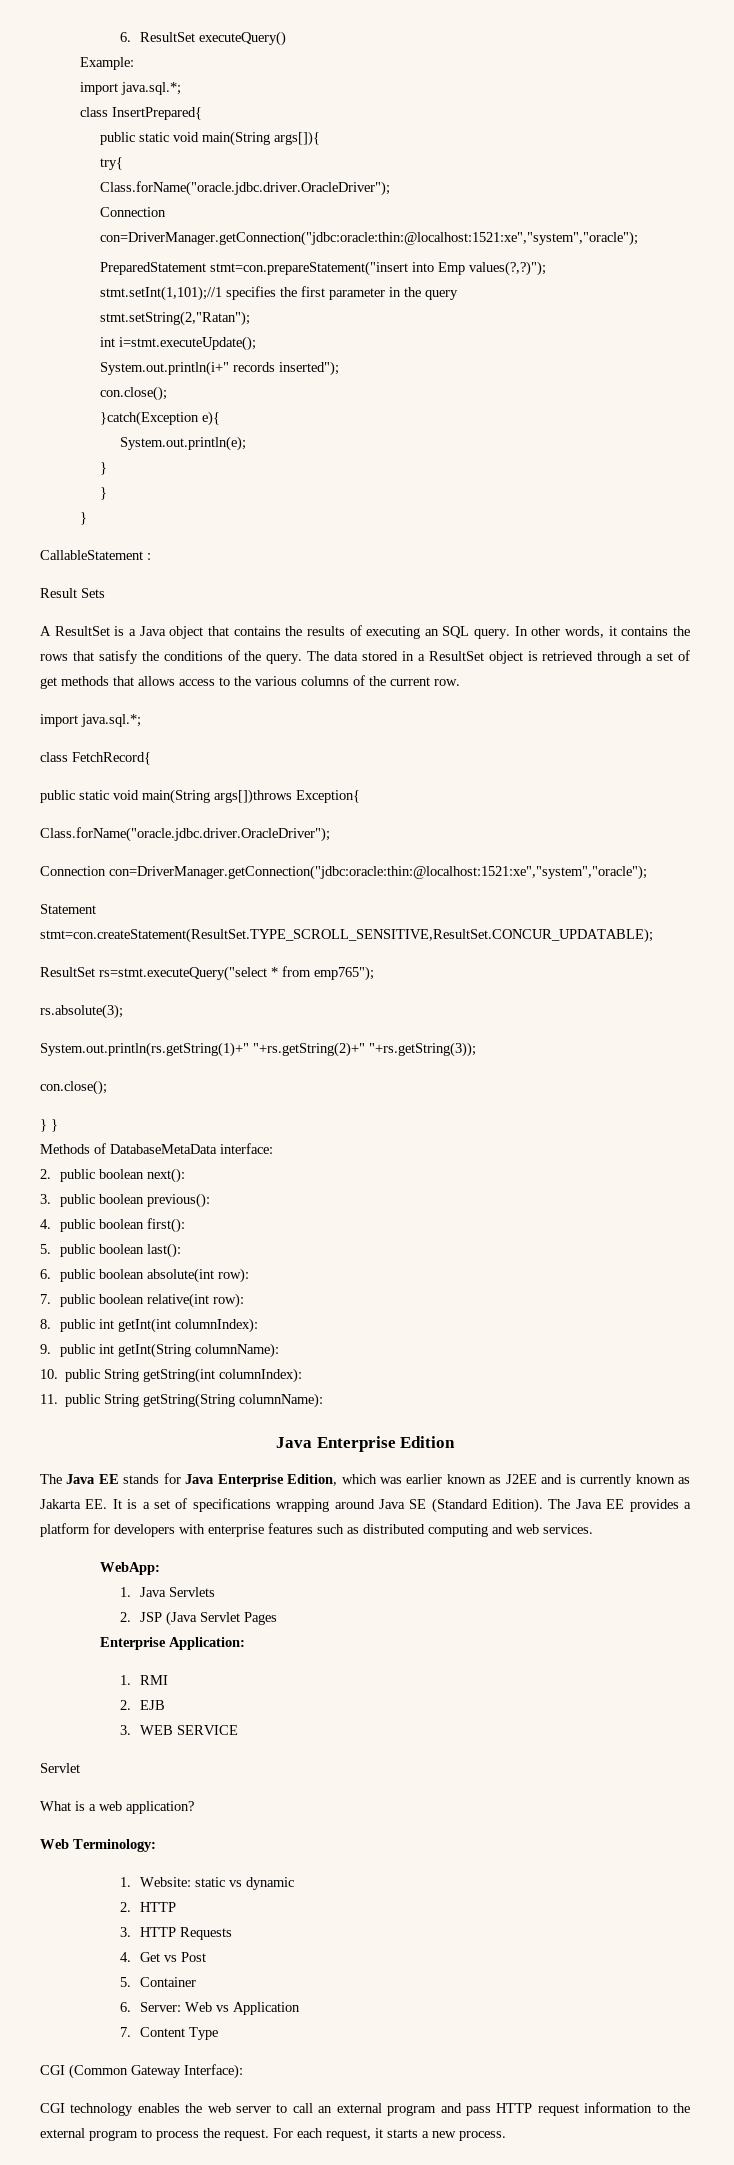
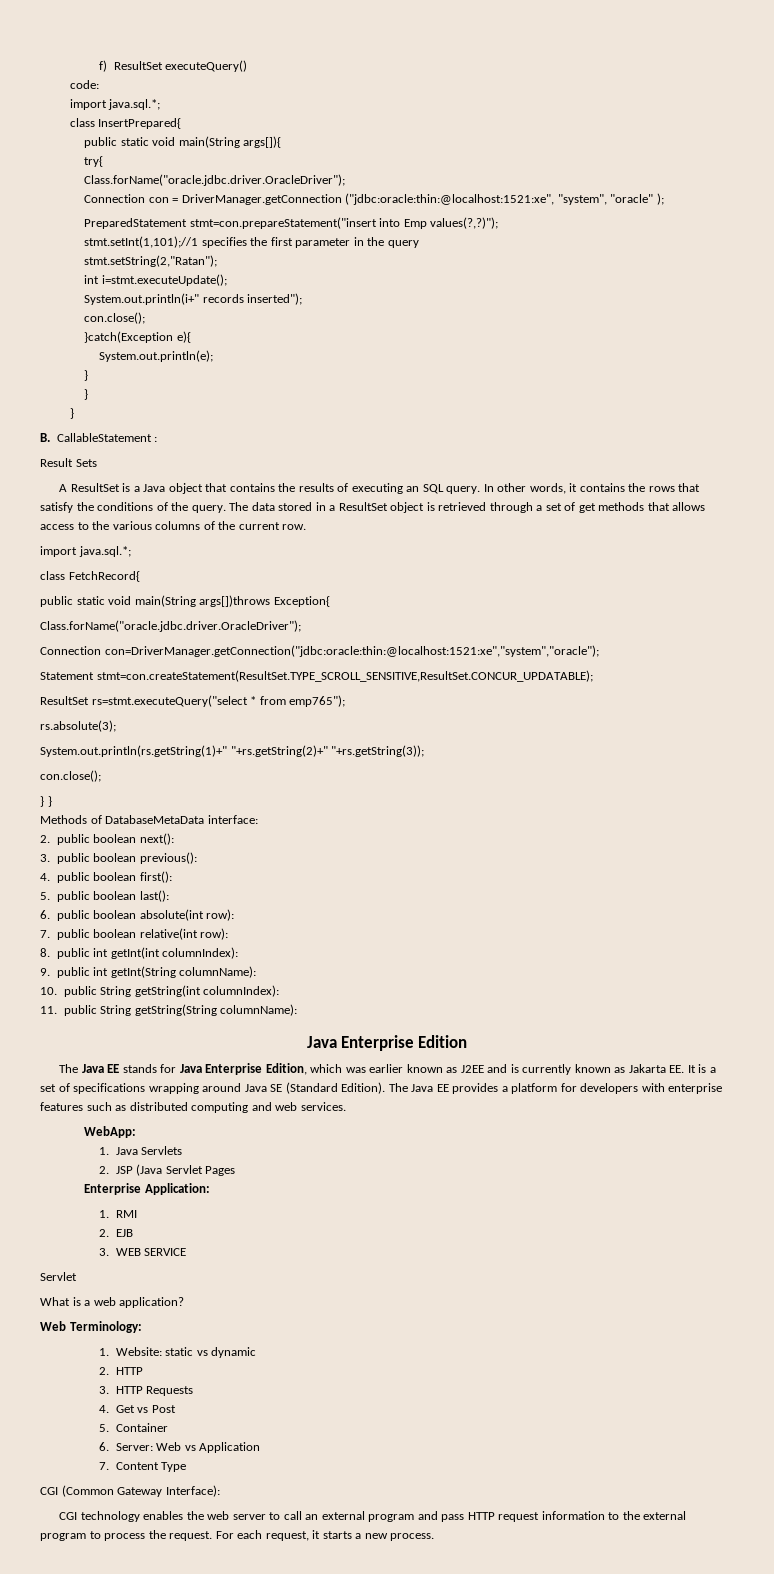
- 6. ResultSet executeQuery()
+ f) ResultSet executeQuery()
- Example:
+ code:
  try{
  Class.forName("oracle.jdbc.driver.OracleDriver");
- Connection con=DriverManager.getConnection("jdbc:oracle:thin:@localhost:1521:xe","system","oracle");
+ Connection con = DriverManager.getConnection ("jdbc:oracle:thin:@localhost:1521:xe", "system", "oracle" );
- CallableStatement :
+ B. CallableStatement :

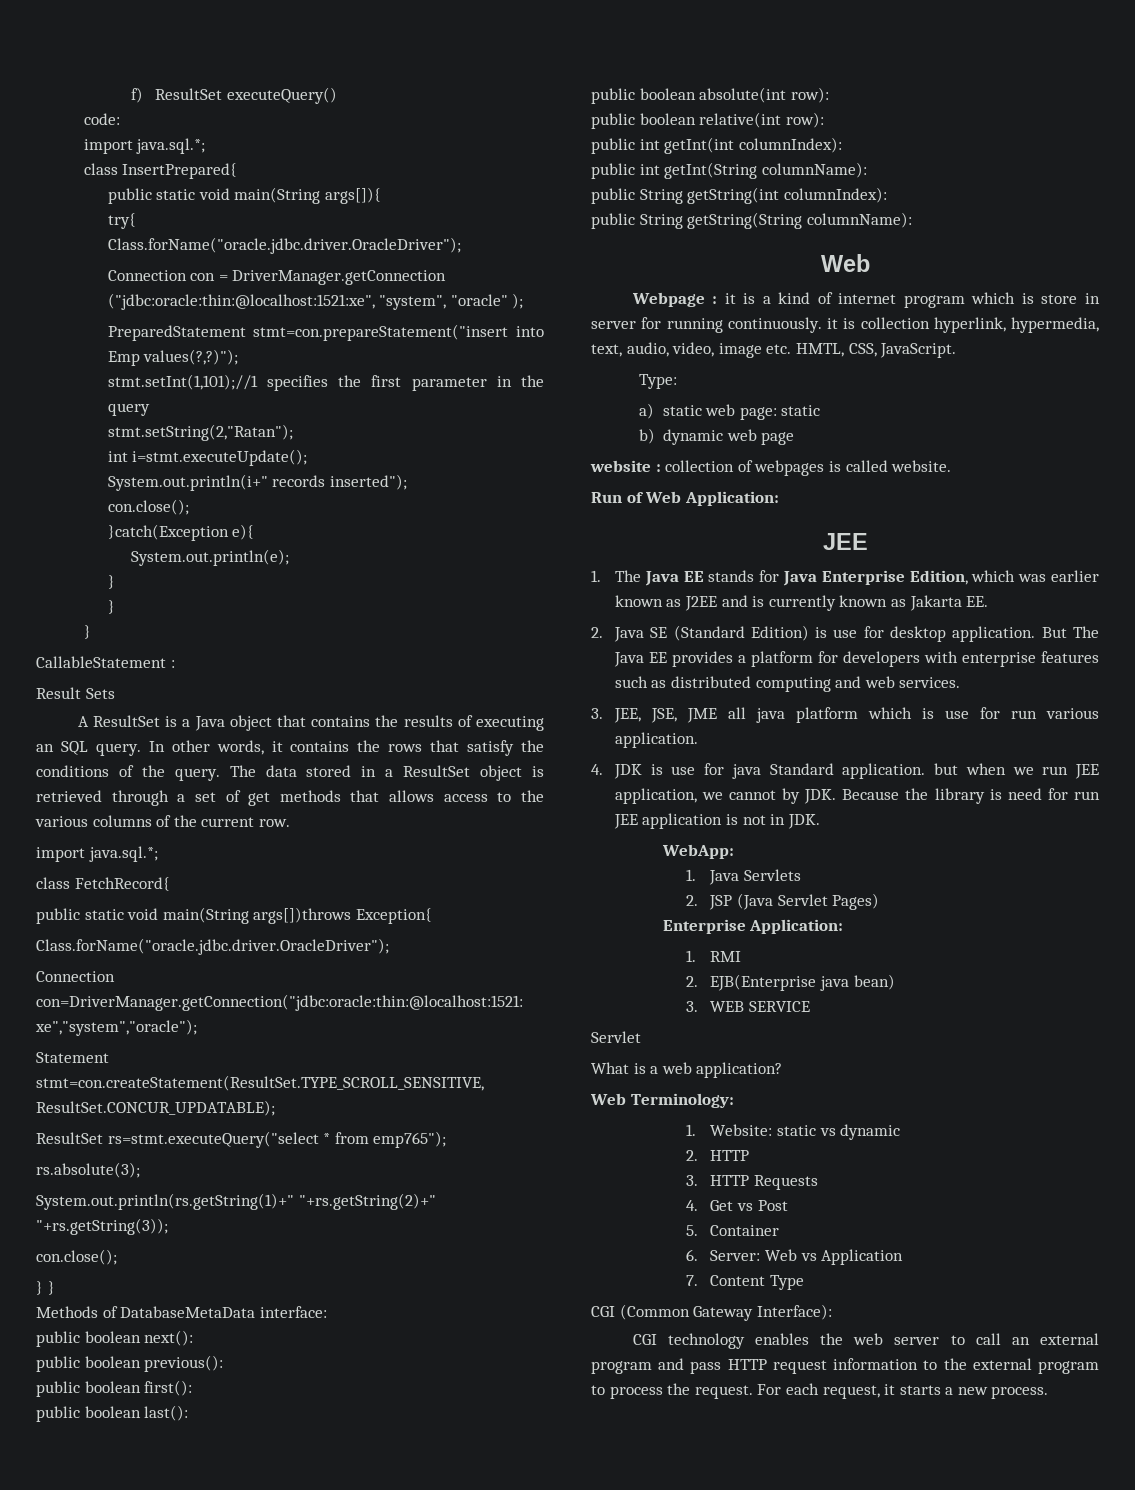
- B. CallableStatement :
+ CallableStatement :
- 2. public boolean next():
+ public boolean next():
- 3. public boolean previous():
+ public boolean previous():
- 4. public boolean first():
+ public boolean first():
- 5. public boolean last():
+ public boolean last():
- 6. public boolean absolute(int row):
+ public boolean absolute(int row):
- 7. public boolean relative(int row):
+ public boolean relative(int row):
- 8. public int getInt(int columnIndex):
+ public int getInt(int columnIndex):
- 9. public int getInt(String columnName):
+ public int getInt(String columnName):
- 10. public String getString(int columnIndex):
+ public String getString(int columnIndex):
- 11. public String getString(String columnName):
- Java Enterprise Edition
- The Java EE stands for Java Enterprise Edition, which was earlier known as J2EE and is currently known as Jakarta EE. It is a set of specifications wrapping around Java SE (Standard Edition). The Java EE provides a platform for developers with enterprise features such as distributed computing and web services.
+ public String getString(String columnName):
+ Web
+ Webpage : it is a kind of internet program which is store in server for running continuously. it is collection hyperlink, hypermedia, text, audio, video, image etc. HMTL, CSS, JavaScript.
+ Type:
+ a) static web page: static
+ b) dynamic web page
+ website : collection of webpages is called website.
+ Run of Web Application:
+ JEE
+ 1. The Java EE stands for Java Enterprise Edition, which was earlier known as J2EE and is currently known as Jakarta EE.
+ 2. Java SE (Standard Edition) is use for desktop application. But The Java EE provides a platform for developers with enterprise features such as distributed computing and web services.
+ 3. JEE, JSE, JME all java platform which is use for run various application.
+ 4. JDK is use for java Standard application. but when we run JEE application, we cannot by JDK. Because the library is need for run JEE application is not in JDK.
- 2. JSP (Java Servlet Pages
+ 2. JSP (Java Servlet Pages)
- 2. EJB
+ 2. EJB(Enterprise java bean)

